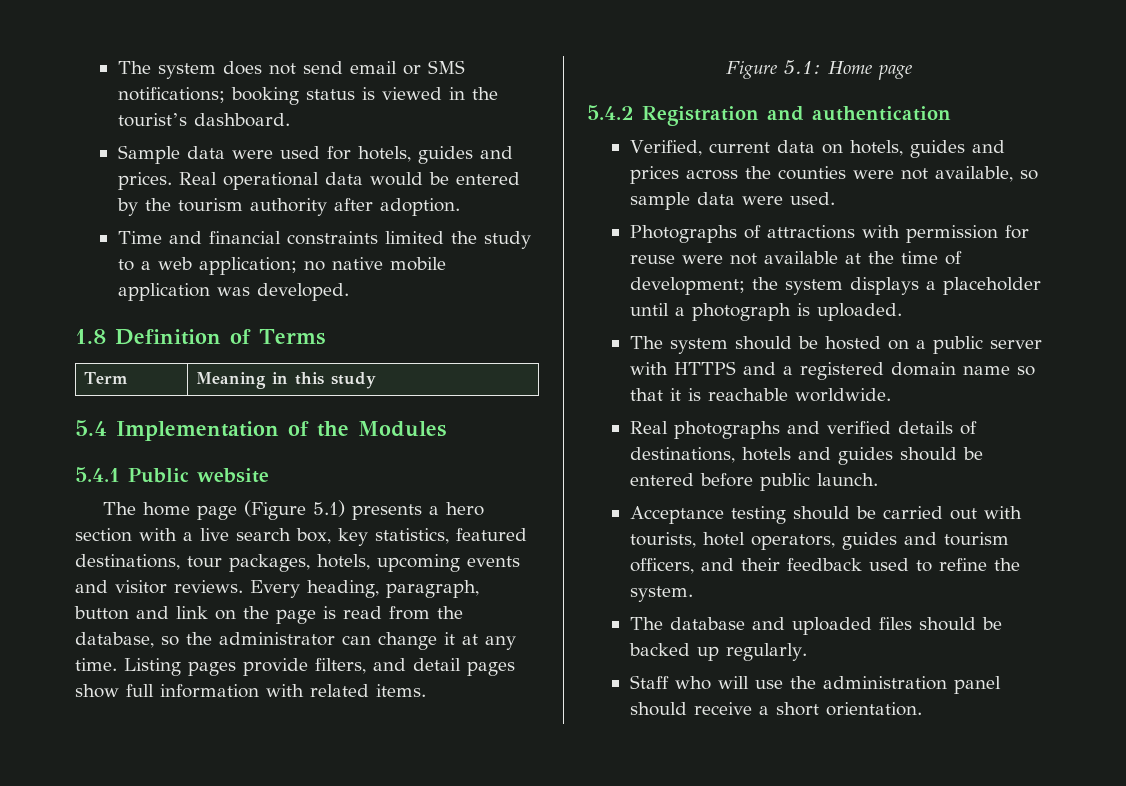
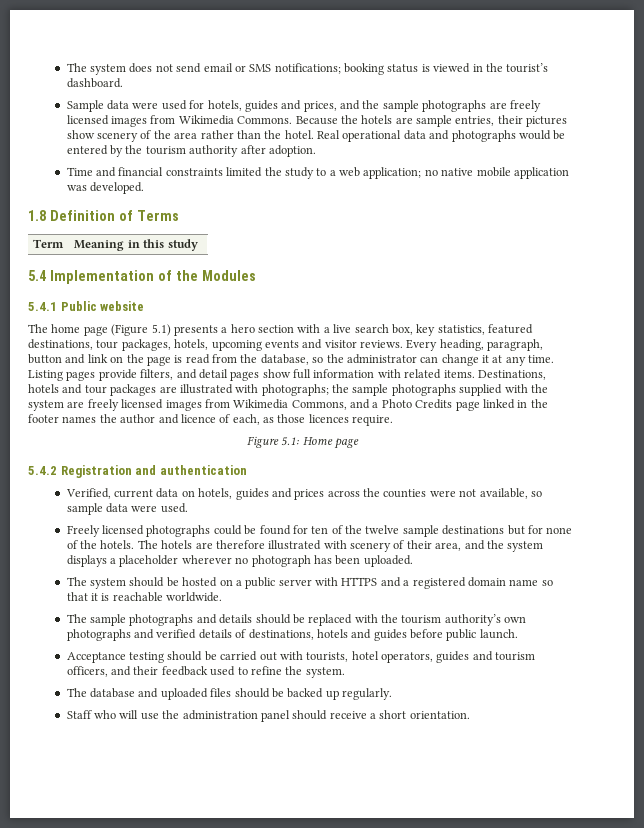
- Sample data were used for hotels, guides and prices.
+ Sample data were used for hotels, guides and prices, and the sample photographs are freely licensed images from Wikimedia Commons. Because the hotels are sample entries, their pictures show scenery of the area rather than the hotel.
- Real operational data would be entered by the tourism authority after adoption.
+ Real operational data and photographs would be entered by the tourism authority after adoption.
+ Destinations, hotels and tour packages are illustrated with photographs; the sample photographs supplied with the system are freely licensed images from Wikimedia Commons, and a Photo Credits page linked in the footer names the author and licence of each, as those licences require.
- Photographs of attractions with permission for reuse were not available at the time of development; the system displays a placeholder until a photograph is uploaded.
+ Freely licensed photographs could be found for ten of the twelve sample destinations but for none of the hotels. The hotels are therefore illustrated with scenery of their area, and the system displays a placeholder wherever no photograph has been uploaded.
- Real photographs and verified details of destinations, hotels and guides should be entered before public launch.
+ The sample photographs and details should be replaced with the tourism authority’s own photographs and verified details of destinations, hotels and guides before public launch.

